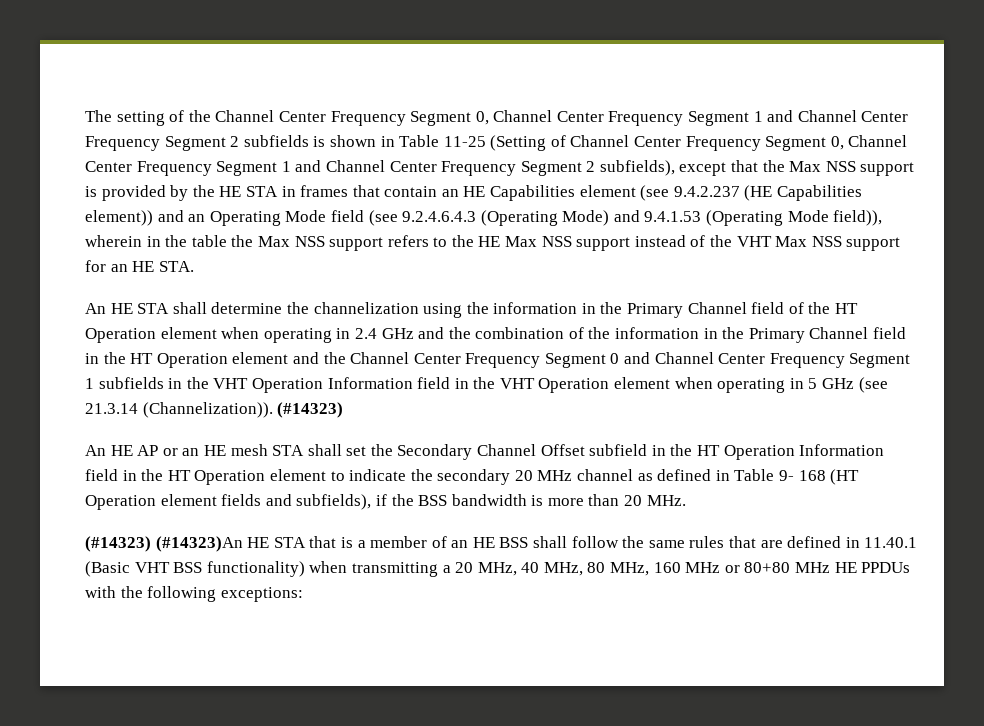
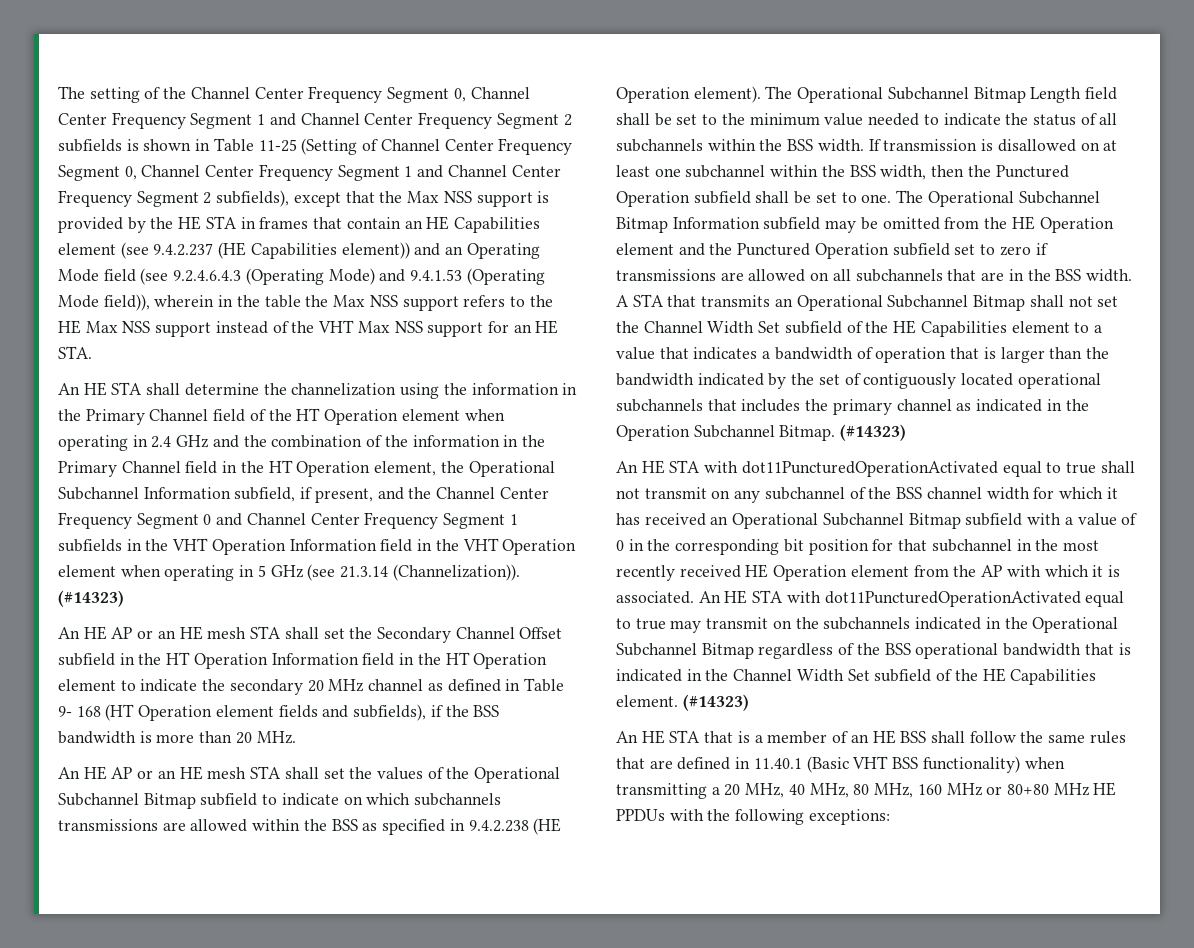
- An HE STA shall determine the channelization using the information in the Primary Channel field of the HT Operation element when operating in 2.4 GHz and the combination of the information in the Primary Channel field in the HT Operation element and the Channel Center Frequency Segment 0 and Channel Center Frequency Segment 1 subfields in the VHT Operation Information field in the VHT Operation element when operating in 5 GHz (see 21.3.14 (Channelization)).
+ An HE STA shall determine the channelization using the information in the Primary Channel field of the HT Operation element when operating in 2.4 GHz and the combination of the information in the Primary Channel field in the HT Operation element, the Operational Subchannel Information subfield, if present, and the Channel Center Frequency Segment 0 and Channel Center Frequency Segment 1 subfields in the VHT Operation Information field in the VHT Operation element when operating in 5 GHz (see 21.3.14 (Channelization)).
- (#14323) (#14323)An HE STA that is a member of an HE BSS shall follow the same rules that are defined in 11.40.1 (Basic VHT BSS functionality) when transmitting a 20 MHz, 40 MHz, 80 MHz, 160 MHz or 80+80 MHz HE PPDUs with the following exceptions:
+ An HE AP or an HE mesh STA shall set the values of the Operational Subchannel Bitmap subfield to indicate on which subchannels transmissions are allowed within the BSS as specified in 9.4.2.238 (HE Operation element). The Operational Subchannel Bitmap Length field shall be set to the minimum value needed to indicate the status of all subchannels within the BSS width. If transmission is disallowed on at least one subchannel within the BSS width, then the Punctured Operation subfield shall be set to one. The Operational Subchannel Bitmap Information subfield may be omitted from the HE Operation element and the Punctured Operation subfield set to zero if transmissions are allowed on all subchannels that are in the BSS width. A STA that transmits an Operational Subchannel Bitmap shall not set the Channel Width Set subfield of the HE Capabilities element to a value that indicates a bandwidth of operation that is larger than the bandwidth indicated by the set of contiguously located operational subchannels that includes the primary channel as indicated in the Operation Subchannel Bitmap. (#14323)
+ An HE STA with dot11PuncturedOperationActivated equal to true shall not transmit on any subchannel of the BSS channel width for which it has received an Operational Subchannel Bitmap subfield with a value of 0 in the corresponding bit position for that subchannel in the most recently received HE Operation element from the AP with which it is associated. An HE STA with dot11PuncturedOperationActivated equal to true may transmit on the subchannels indicated in the Operational Subchannel Bitmap regardless of the BSS operational bandwidth that is indicated in the Channel Width Set subfield of the HE Capabilities element. (#14323)
+ An HE STA that is a member of an HE BSS shall follow the same rules that are defined in 11.40.1 (Basic VHT BSS functionality) when transmitting a 20 MHz, 40 MHz, 80 MHz, 160 MHz or 80+80 MHz HE PPDUs with the following exceptions:

